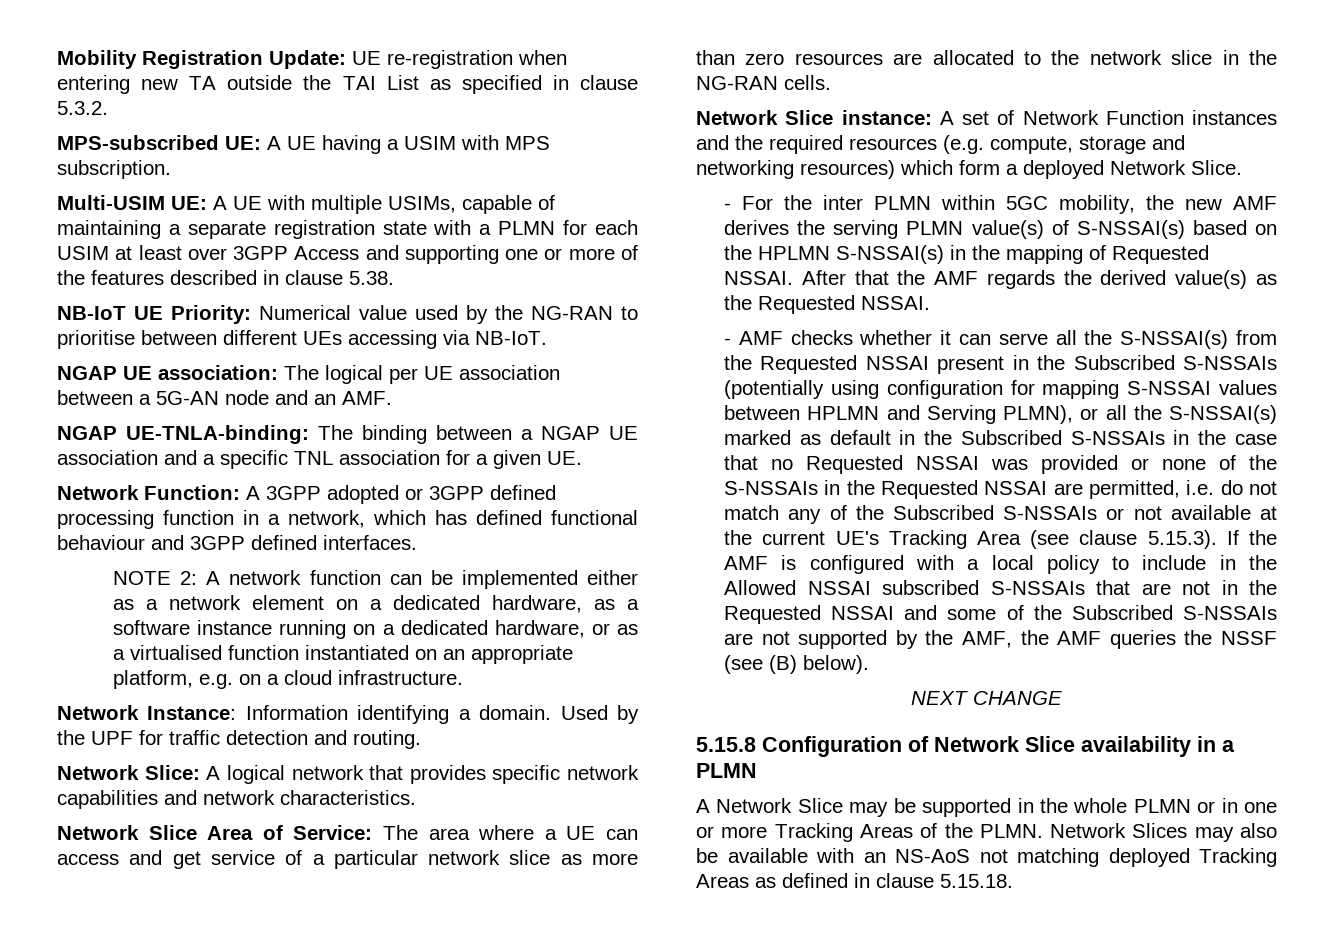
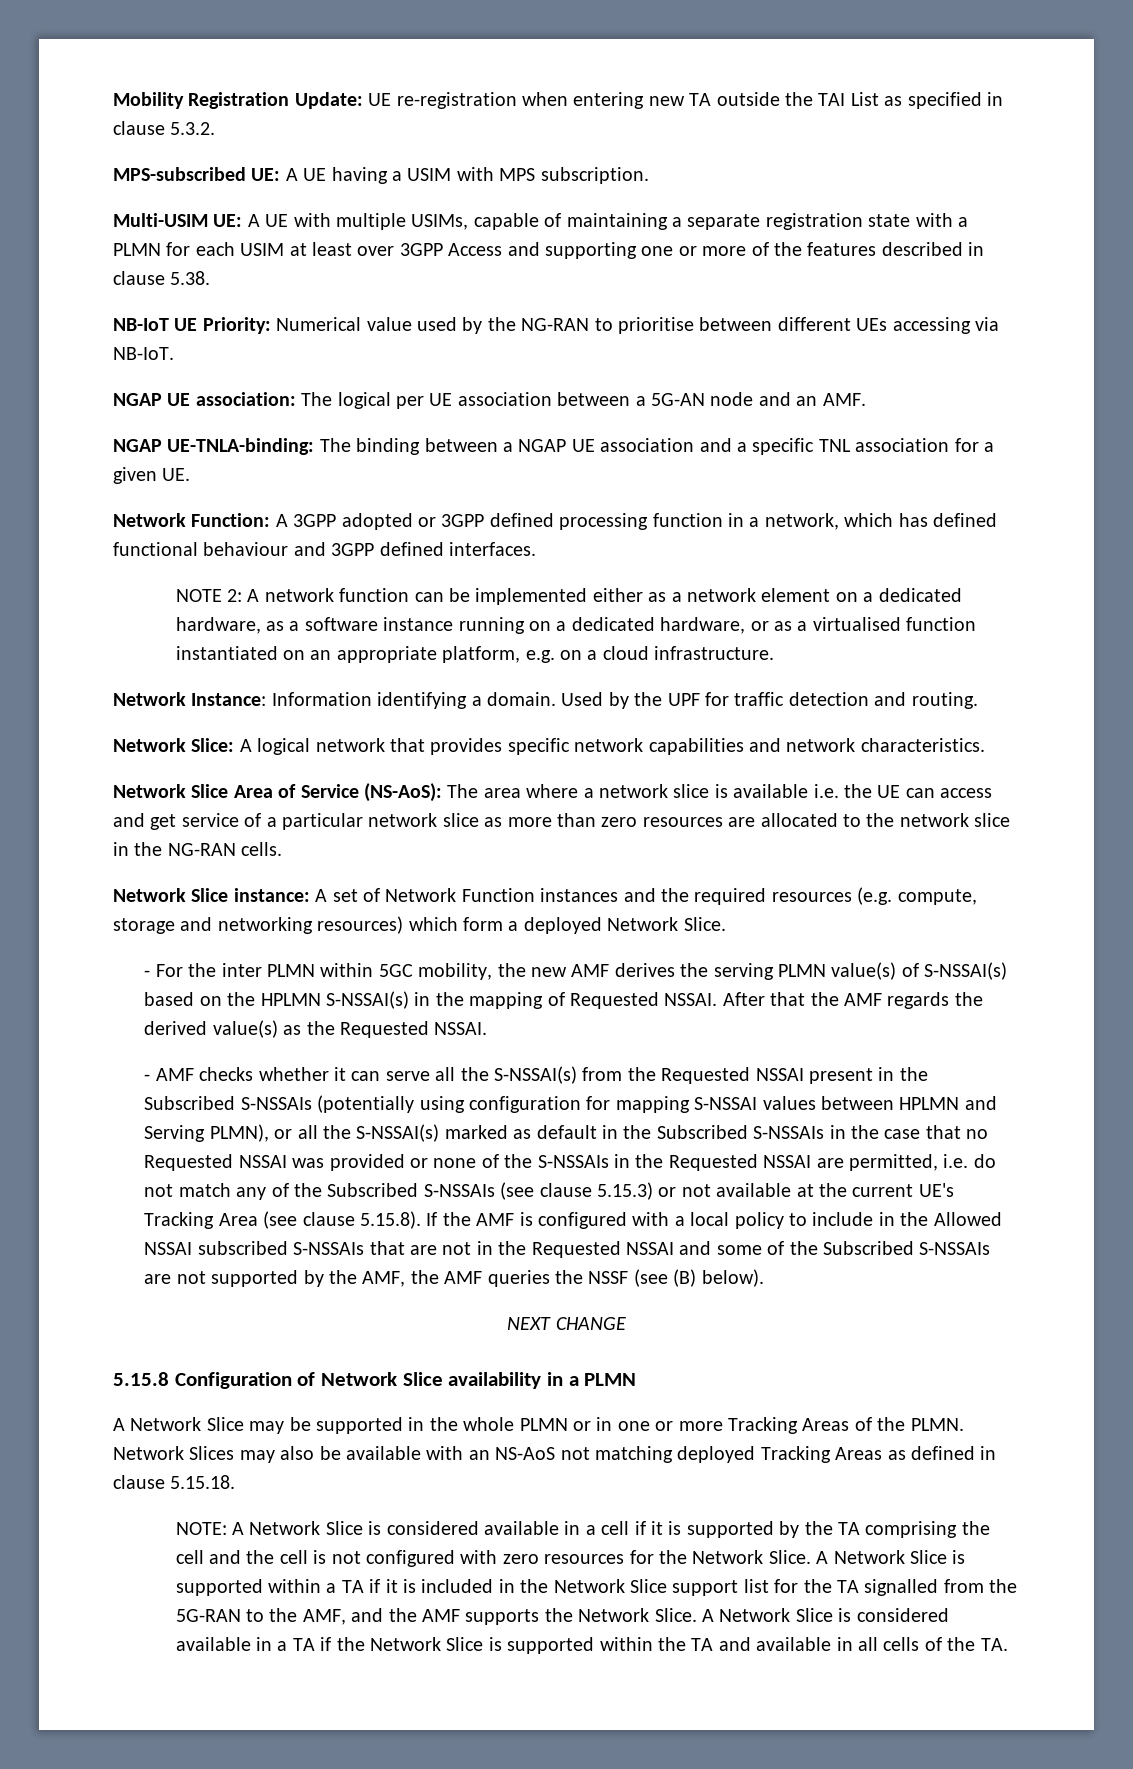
- Network Slice Area of Service: The area where a UE can access and get service of a particular network slice as more than zero resources are allocated to the network slice in the NG-RAN cells.
+ Network Slice Area of Service (NS-AoS): The area where a network slice is available i.e. the UE can access and get service of a particular network slice as more than zero resources are allocated to the network slice in the NG-RAN cells.
- - AMF checks whether it can serve all the S-NSSAI(s) from the Requested NSSAI present in the Subscribed S-NSSAIs (potentially using configuration for mapping S-NSSAI values between HPLMN and Serving PLMN), or all the S-NSSAI(s) marked as default in the Subscribed S-NSSAIs in the case that no Requested NSSAI was provided or none of the S-NSSAIs in the Requested NSSAI are permitted, i.e. do not match any of the Subscribed S-NSSAIs or not available at the current UE's Tracking Area (see clause 5.15.3). If the AMF is configured with a local policy to include in the Allowed NSSAI subscribed S-NSSAIs that are not in the Requested NSSAI and some of the Subscribed S-NSSAIs are not supported by the AMF, the AMF queries the NSSF (see (B) below).
+ - AMF checks whether it can serve all the S-NSSAI(s) from the Requested NSSAI present in the Subscribed S-NSSAIs (potentially using configuration for mapping S-NSSAI values between HPLMN and Serving PLMN), or all the S-NSSAI(s) marked as default in the Subscribed S-NSSAIs in the case that no Requested NSSAI was provided or none of the S-NSSAIs in the Requested NSSAI are permitted, i.e. do not match any of the Subscribed S-NSSAIs (see clause 5.15.3) or not available at the current UE's Tracking Area (see clause 5.15.8). If the AMF is configured with a local policy to include in the Allowed NSSAI subscribed S-NSSAIs that are not in the Requested NSSAI and some of the Subscribed S-NSSAIs are not supported by the AMF, the AMF queries the NSSF (see (B) below).
+ NOTE: A Network Slice is considered available in a cell if it is supported by the TA comprising the cell and the cell is not configured with zero resources for the Network Slice. A Network Slice is supported within a TA if it is included in the Network Slice support list for the TA signalled from the 5G-RAN to the AMF, and the AMF supports the Network Slice. A Network Slice is considered available in a TA if the Network Slice is supported within the TA and available in all cells of the TA.

